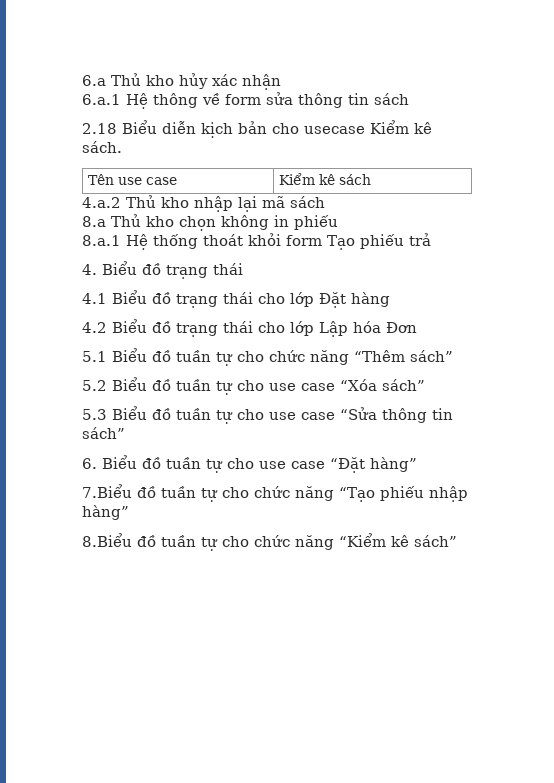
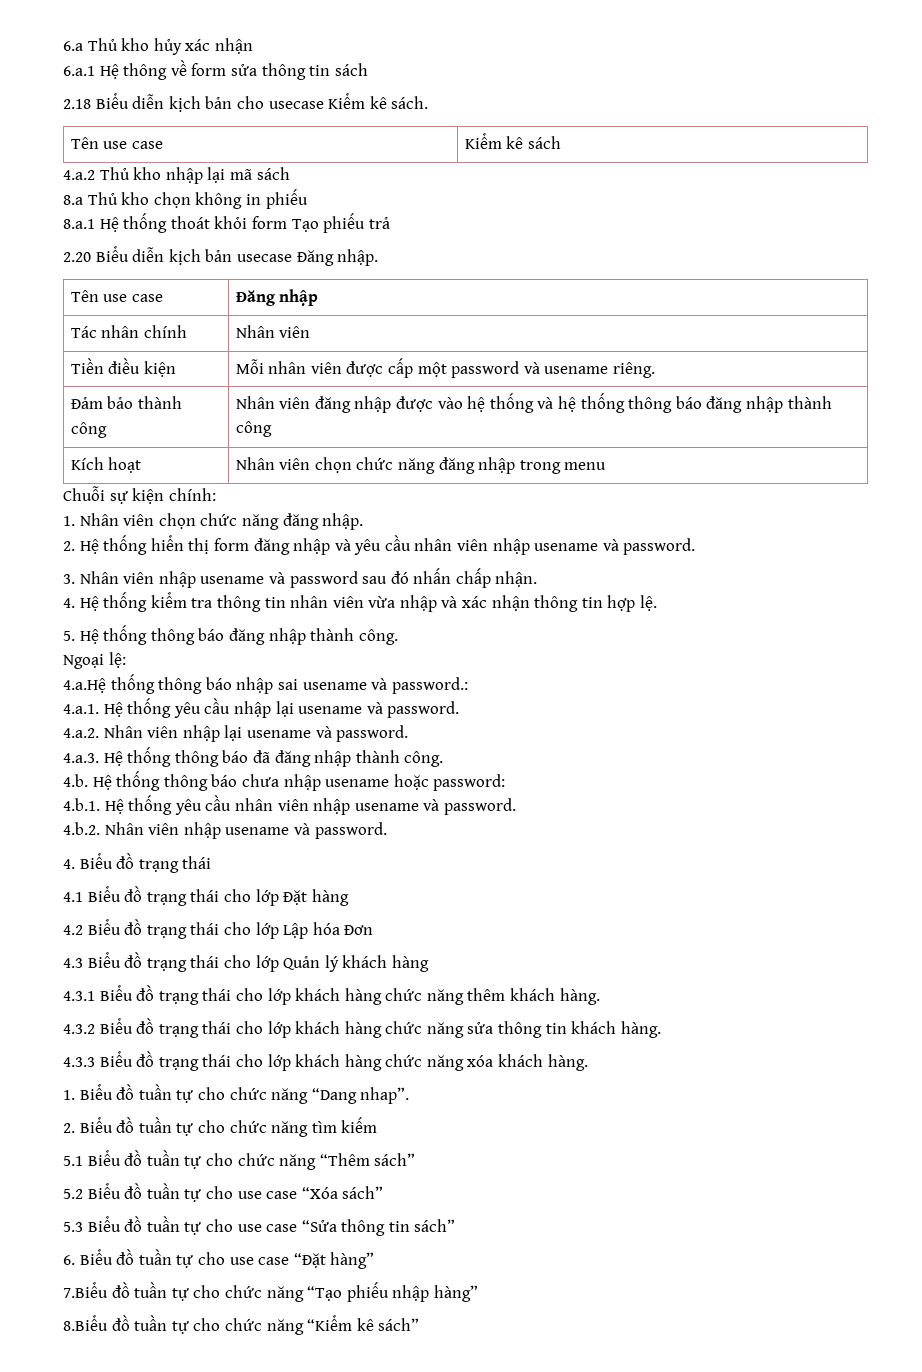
+ 2.20 Biểu diễn kịch bản usecase Đăng nhập.
+ Tên use case | Đăng nhập
+ Tác nhân chính | Nhân viên
+ Tiền điều kiện | Mỗi nhân viên được cấp một password và usename riêng.
+ Đảm bảo thành công | Nhân viên đăng nhập được vào hệ thống và hệ thống thông báo đăng nhập thành công
+ Kích hoạt | Nhân viên chọn chức năng đăng nhập trong menu
+ Chuỗi sự kiện chính:
+ 1. Nhân viên chọn chức năng đăng nhập.
+ 2. Hệ thống hiển thị form đăng nhập và yêu cầu nhân viên nhập usename và password.
+ 3. Nhân viên nhập usename và password sau đó nhấn chấp nhận.
+ 4. Hệ thống kiểm tra thông tin nhân viên vừa nhập và xác nhận thông tin hợp lệ.
+ 5. Hệ thống thông báo đăng nhập thành công.
+ Ngoại lệ:
+ 4.a.Hệ thống thông báo nhập sai usename và password.:
+ 4.a.1. Hệ thống yêu cầu nhập lại usename và password.
+ 4.a.2. Nhân viên nhập lại usename và password.
+ 4.a.3. Hệ thống thông báo đã đăng nhập thành công.
+ 4.b. Hệ thống thông báo chưa nhập usename hoặc password:
+ 4.b.1. Hệ thống yêu cầu nhân viên nhập usename và password.
+ 4.b.2. Nhân viên nhập usename và password.
+ 4.3 Biểu đồ trạng thái cho lớp Quản lý khách hàng
+ 4.3.1 Biểu đồ trạng thái cho lớp khách hàng chức năng thêm khách hàng.
+ 4.3.2 Biểu đồ trạng thái cho lớp khách hàng chức năng sửa thông tin khách hàng.
+ 4.3.3 Biểu đồ trạng thái cho lớp khách hàng chức năng xóa khách hàng.
+ 1. Biểu đồ tuần tự cho chức năng “Dang nhap”.
+ 2. Biểu đồ tuần tự cho chức năng tìm kiếm

